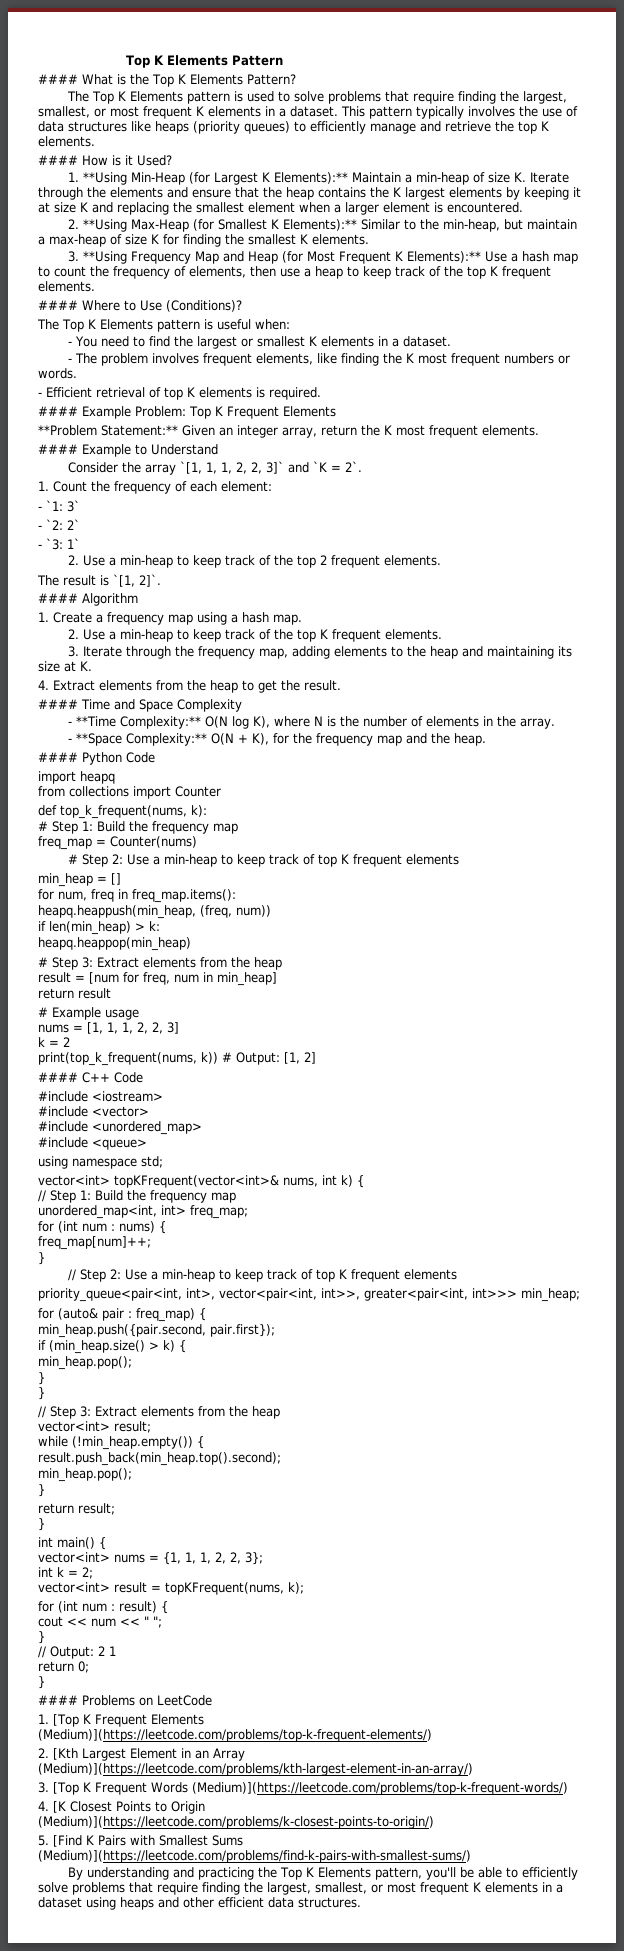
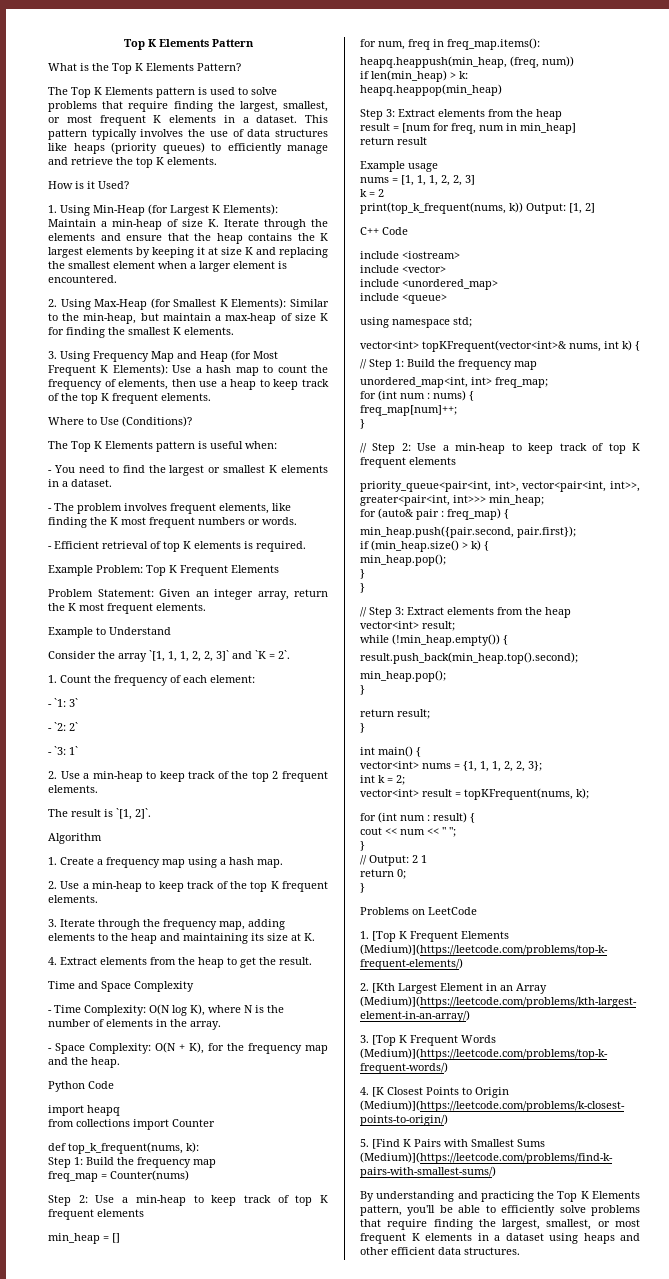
- #### What is the Top K Elements Pattern?
+ What is the Top K Elements Pattern?
- #### How is it Used?
+ How is it Used?
- 1. **Using Min-Heap (for Largest K Elements):** Maintain a min-heap of size K. Iterate through the elements and ensure that the heap contains the K largest elements by keeping it at size K and replacing the smallest element when a larger element is encountered.
+ 1. Using Min-Heap (for Largest K Elements): Maintain a min-heap of size K. Iterate through the elements and ensure that the heap contains the K largest elements by keeping it at size K and replacing the smallest element when a larger element is encountered.
- 2. **Using Max-Heap (for Smallest K Elements):** Similar to the min-heap, but maintain a max-heap of size K for finding the smallest K elements.
+ 2. Using Max-Heap (for Smallest K Elements): Similar to the min-heap, but maintain a max-heap of size K for finding the smallest K elements.
- 3. **Using Frequency Map and Heap (for Most Frequent K Elements):** Use a hash map to count the frequency of elements, then use a heap to keep track of the top K frequent elements.
+ 3. Using Frequency Map and Heap (for Most Frequent K Elements): Use a hash map to count the frequency of elements, then use a heap to keep track of the top K frequent elements.
- #### Where to Use (Conditions)?
+ Where to Use (Conditions)?
- #### Example Problem: Top K Frequent Elements
+ Example Problem: Top K Frequent Elements
- **Problem Statement:** Given an integer array, return the K most frequent elements.
+ Problem Statement: Given an integer array, return the K most frequent elements.
- #### Example to Understand
+ Example to Understand
- #### Algorithm
+ Algorithm
- #### Time and Space Complexity
+ Time and Space Complexity
- - **Time Complexity:** O(N log K), where N is the number of elements in the array.
+ - Time Complexity: O(N log K), where N is the number of elements in the array.
- - **Space Complexity:** O(N + K), for the frequency map and the heap.
+ - Space Complexity: O(N + K), for the frequency map and the heap.
- #### Python Code
+ Python Code
  def top_k_frequent(nums, k):
- # Step 1: Build the frequency map
+ Step 1: Build the frequency map
  freq_map = Counter(nums)
- # Step 2: Use a min-heap to keep track of top K frequent elements
+ Step 2: Use a min-heap to keep track of top K frequent elements
  heapq.heappop(min_heap)
- # Step 3: Extract elements from the heap
+ Step 3: Extract elements from the heap
- # Example usage
+ Example usage
- print(top_k_frequent(nums, k)) # Output: [1, 2]
+ print(top_k_frequent(nums, k)) Output: [1, 2]
- #### C++ Code
+ C++ Code
- #include <iostream>
+ include <iostream>
- #include <vector>
+ include <vector>
- #include <unordered_map>
+ include <unordered_map>
- #include <queue>
+ include <queue>
- #### Problems on LeetCode
+ Problems on LeetCode

